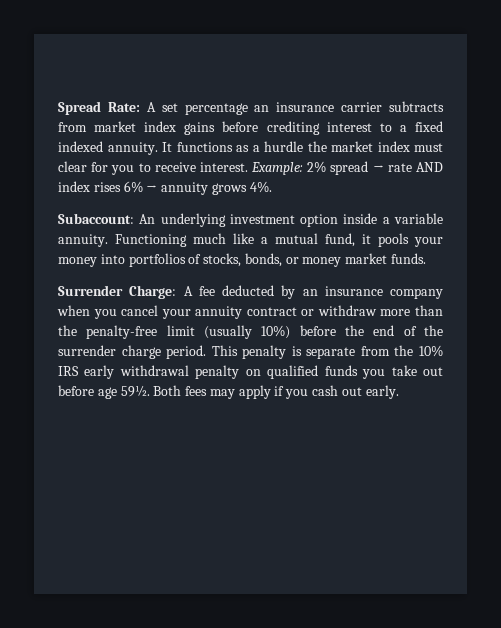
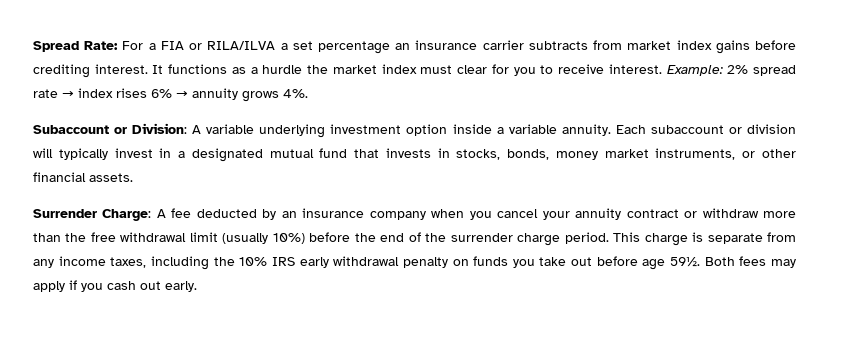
- Spread Rate: A set percentage an insurance carrier subtracts from market index gains before crediting interest to a fixed indexed annuity.
+ Spread Rate: For a FIA or RILA/ILVA a set percentage an insurance carrier subtracts from market index gains before crediting interest.
- Example: 2% spread → rate AND index rises 6% → annuity grows 4%.
+ Example: 2% spread rate → index rises 6% → annuity grows 4%.
- Subaccount: An underlying investment option inside a variable annuity.
+ Subaccount or Division: A variable underlying investment option inside a variable annuity.
- Functioning much like a mutual fund, it pools your money into portfolios of stocks, bonds, or money market funds.
+ Each subaccount or division will typically invest in a designated mutual fund that invests in stocks, bonds, money market instruments, or other financial assets.
- Surrender Charge: A fee deducted by an insurance company when you cancel your annuity contract or withdraw more than the penalty-free limit (usually 10%) before the end of the surrender charge period.
+ Surrender Charge: A fee deducted by an insurance company when you cancel your annuity contract or withdraw more than the free withdrawal limit (usually 10%) before the end of the surrender charge period.
- This penalty is separate from the 10% IRS early withdrawal penalty on qualified funds you take out before age 59½.
+ This charge is separate from any income taxes, including the 10% IRS early withdrawal penalty on funds you take out before age 59½.

